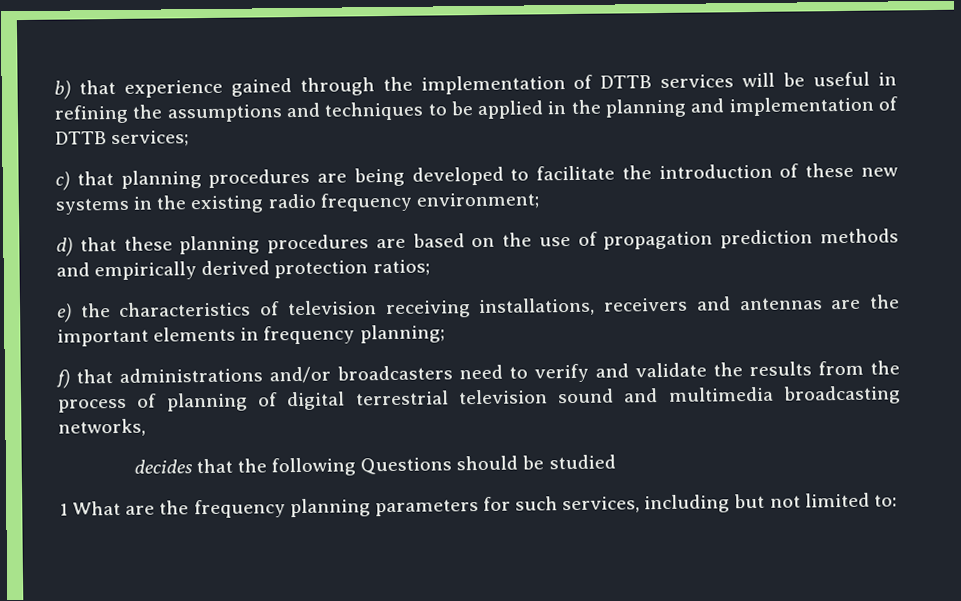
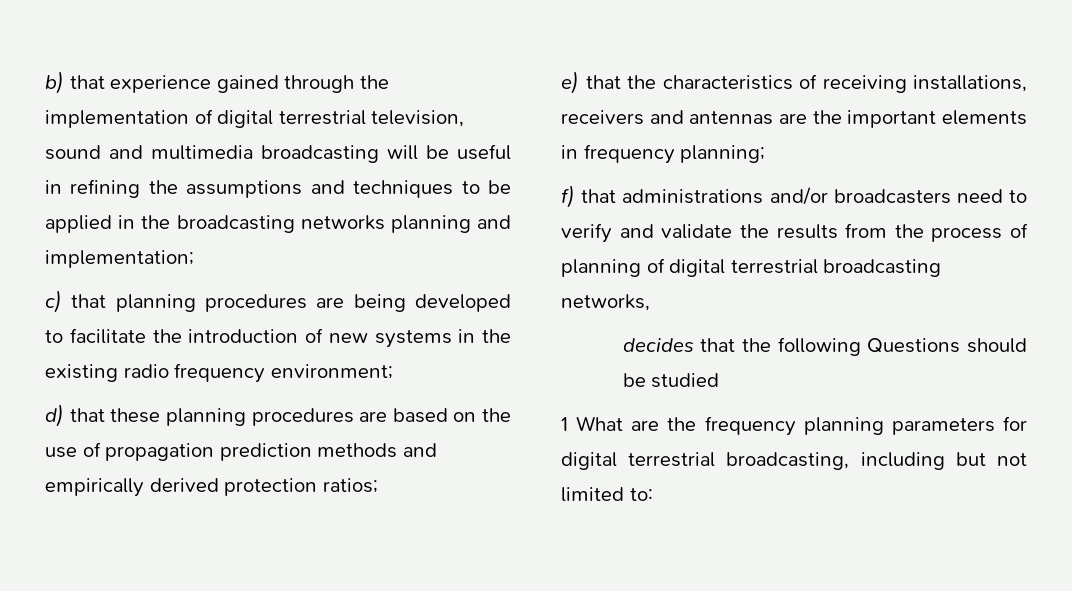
- b) that experience gained through the implementation of DTTB services will be useful in refining the assumptions and techniques to be applied in the planning and implementation of DTTB services;
+ b) that experience gained through the implementation of digital terrestrial television, sound and multimedia broadcasting will be useful in refining the assumptions and techniques to be applied in the broadcasting networks planning and implementation;
- c) that planning procedures are being developed to facilitate the introduction of these new systems in the existing radio frequency environment;
+ c) that planning procedures are being developed to facilitate the introduction of new systems in the existing radio frequency environment;
- e) the characteristics of television receiving installations, receivers and antennas are the important elements in frequency planning;
+ e) that the characteristics of receiving installations, receivers and antennas are the important elements in frequency planning;
- f) that administrations and/or broadcasters need to verify and validate the results from the process of planning of digital terrestrial television sound and multimedia broadcasting networks,
+ f) that administrations and/or broadcasters need to verify and validate the results from the process of planning of digital terrestrial broadcasting networks,
- 1 What are the frequency planning parameters for such services, including but not limited to:
+ 1 What are the frequency planning parameters for digital terrestrial broadcasting, including but not limited to:

